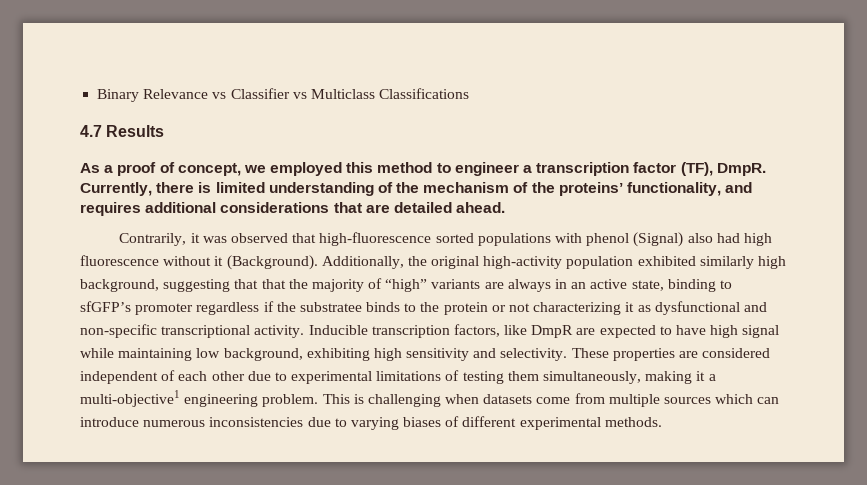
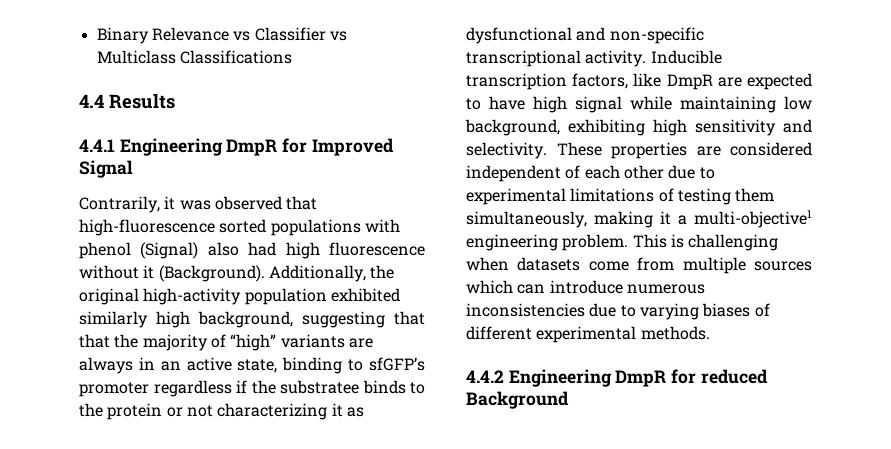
- 4.7 Results
+ 4.4 Results
- As a proof of concept, we employed this method to engineer a transcription factor (TF), DmpR. Currently, there is limited understanding of the mechanism of the proteins’ functionality, and requires additional considerations that are detailed ahead.
+ 4.4.1 Engineering DmpR for Improved Signal
+ 4.4.2 Engineering DmpR for reduced Background

